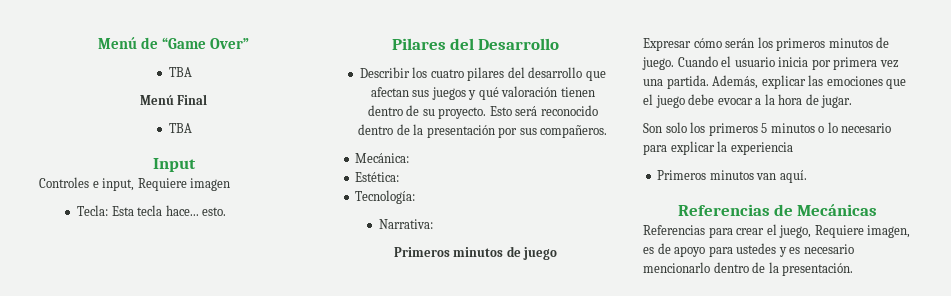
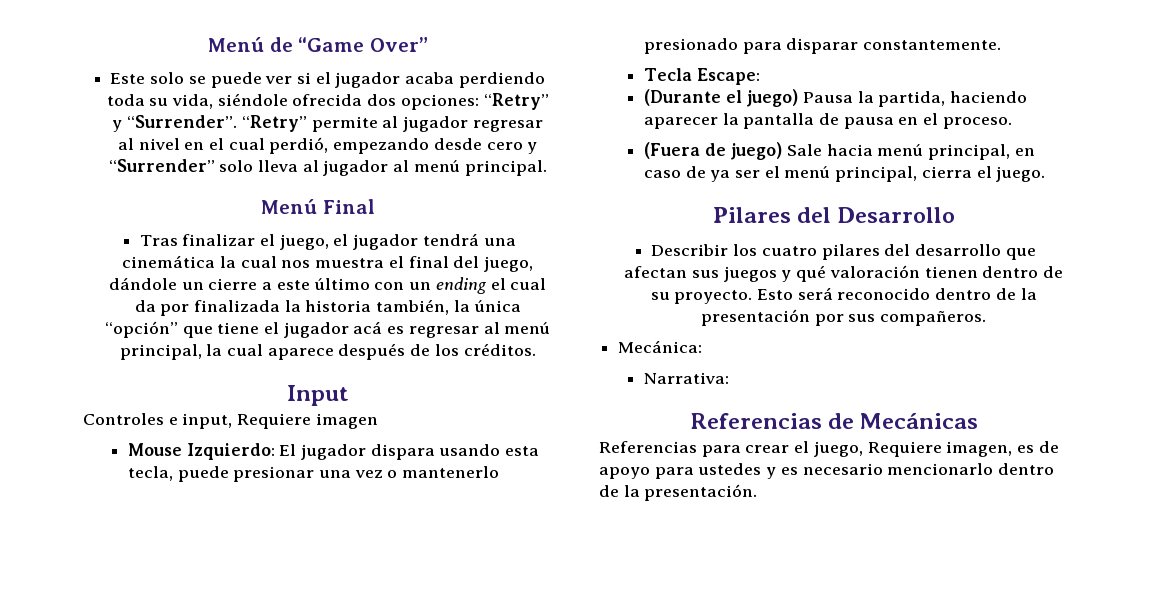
  Menú de “Game Over”
- TBA
+ Este solo se puede ver si el jugador acaba perdiendo toda su vida, siéndole ofrecida dos opciones: “Retry” y “Surrender”. “Retry” permite al jugador regresar al nivel en el cual perdió, empezando desde cero y “Surrender” solo lleva al jugador al menú principal.
  Menú Final
- TBA
+ Tras finalizar el juego, el jugador tendrá una cinemática la cual nos muestra el final del juego, dándole un cierre a este último con un ending el cual da por finalizada la historia también, la única “opción” que tiene el jugador acá es regresar al menú principal, la cual aparece después de los créditos.
- Tecla: Esta tecla hace... esto.
+ Mouse Izquierdo: El jugador dispara usando esta tecla, puede presionar una vez o mantenerlo presionado para disparar constantemente.
+ Tecla Escape:
+ (Durante el juego) Pausa la partida, haciendo aparecer la pantalla de pausa en el proceso.
+ (Fuera de juego) Sale hacia menú principal, en caso de ya ser el menú principal, cierra el juego.
- Estética:
- Tecnología:
- Primeros minutos de juego
- Expresar cómo serán los primeros minutos de juego. Cuando el usuario inicia por primera vez una partida. Además, explicar las emociones que el juego debe evocar a la hora de jugar.
- Son solo los primeros 5 minutos o lo necesario para explicar la experiencia
- Primeros minutos van aquí.

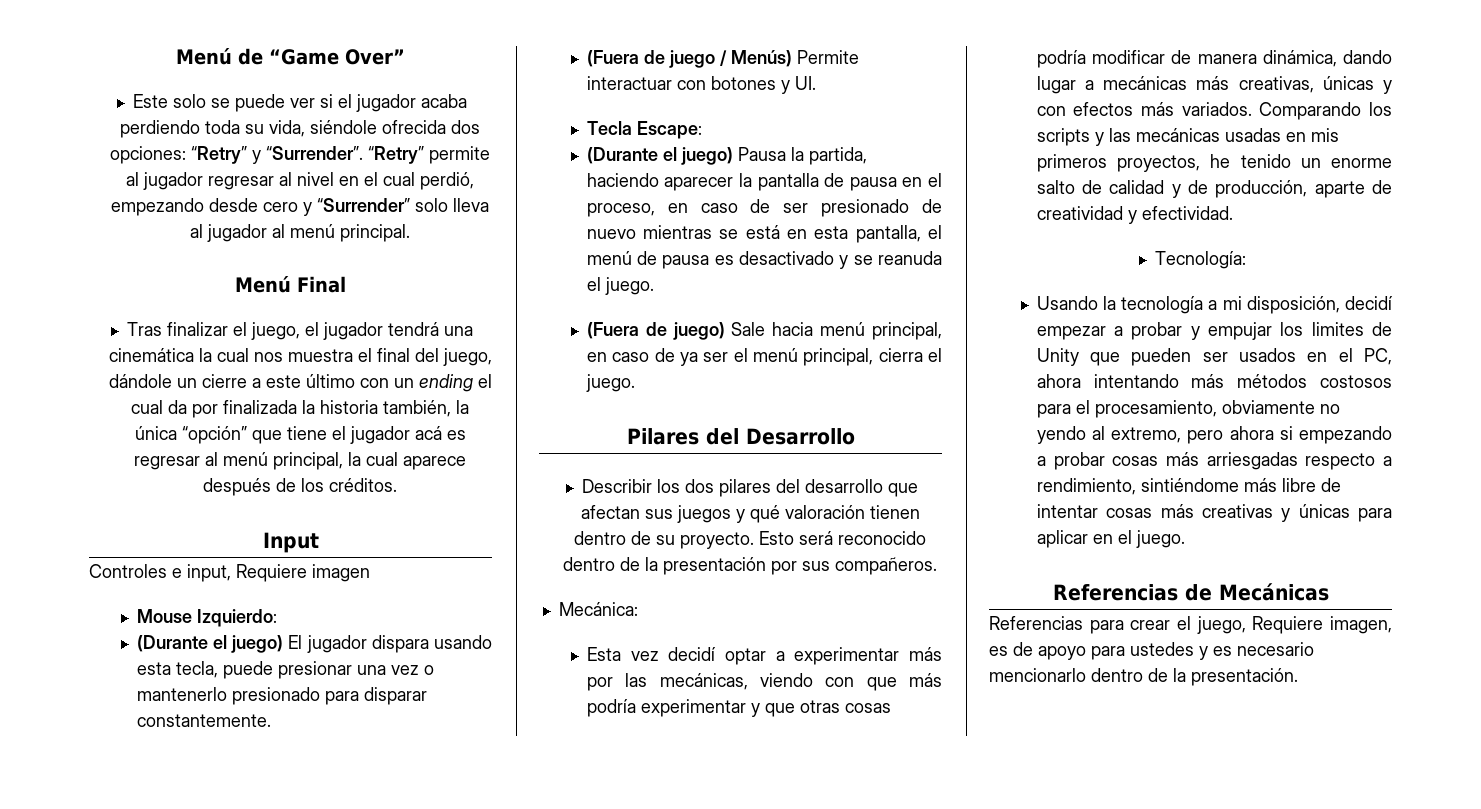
- Mouse Izquierdo: El jugador dispara usando esta tecla, puede presionar una vez o mantenerlo presionado para disparar constantemente.
+ Mouse Izquierdo:
+ (Durante el juego) El jugador dispara usando esta tecla, puede presionar una vez o mantenerlo presionado para disparar constantemente.
+ (Fuera de juego / Menús) Permite interactuar con botones y UI.
- (Durante el juego) Pausa la partida, haciendo aparecer la pantalla de pausa en el proceso.
+ (Durante el juego) Pausa la partida, haciendo aparecer la pantalla de pausa en el proceso, en caso de ser presionado de nuevo mientras se está en esta pantalla, el menú de pausa es desactivado y se reanuda el juego.
- Describir los cuatro pilares del desarrollo que afectan sus juegos y qué valoración tienen dentro de su proyecto.
+ Describir los dos pilares del desarrollo que afectan sus juegos y qué valoración tienen dentro de su proyecto.
- Narrativa:
+ Esta vez decidí optar a experimentar más por las mecánicas, viendo con que más podría experimentar y que otras cosas podría modificar de manera dinámica, dando lugar a mecánicas más creativas, únicas y con efectos más variados. Comparando los scripts y las mecánicas usadas en mis primeros proyectos, he tenido un enorme salto de calidad y de producción, aparte de creatividad y efectividad.
+ Tecnología:
+ Usando la tecnología a mi disposición, decidí empezar a probar y empujar los limites de Unity que pueden ser usados en el PC, ahora intentando más métodos costosos para el procesamiento, obviamente no yendo al extremo, pero ahora si empezando a probar cosas más arriesgadas respecto a rendimiento, sintiéndome más libre de intentar cosas más creativas y únicas para aplicar en el juego.

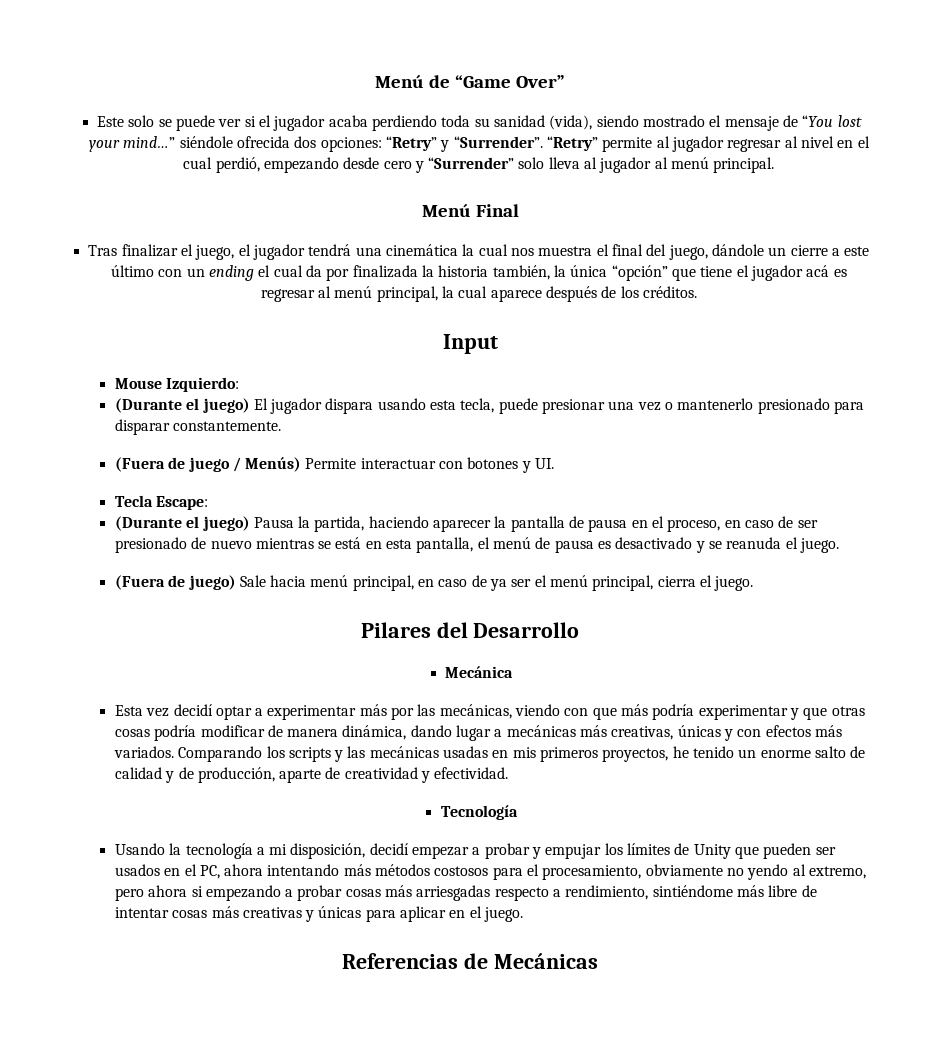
- Este solo se puede ver si el jugador acaba perdiendo toda su vida, siéndole ofrecida dos opciones: “Retry” y “Surrender”.
+ Este solo se puede ver si el jugador acaba perdiendo toda su sanidad (vida), siendo mostrado el mensaje de “You lost your mind…” siéndole ofrecida dos opciones: “Retry” y “Surrender”.
- Controles e input, Requiere imagen
- Describir los dos pilares del desarrollo que afectan sus juegos y qué valoración tienen dentro de su proyecto. Esto será reconocido dentro de la presentación por sus compañeros.
- Mecánica:
+ Mecánica
- Tecnología:
+ Tecnología
- Usando la tecnología a mi disposición, decidí empezar a probar y empujar los limites de Unity que pueden ser usados en el PC, ahora intentando más métodos costosos para el procesamiento, obviamente no yendo al extremo, pero ahora si empezando a probar cosas más arriesgadas respecto a rendimiento, sintiéndome más libre de intentar cosas más creativas y únicas para aplicar en el juego.
+ Usando la tecnología a mi disposición, decidí empezar a probar y empujar los límites de Unity que pueden ser usados en el PC, ahora intentando más métodos costosos para el procesamiento, obviamente no yendo al extremo, pero ahora si empezando a probar cosas más arriesgadas respecto a rendimiento, sintiéndome más libre de intentar cosas más creativas y únicas para aplicar en el juego.
- Referencias para crear el juego, Requiere imagen, es de apoyo para ustedes y es necesario mencionarlo dentro de la presentación.

